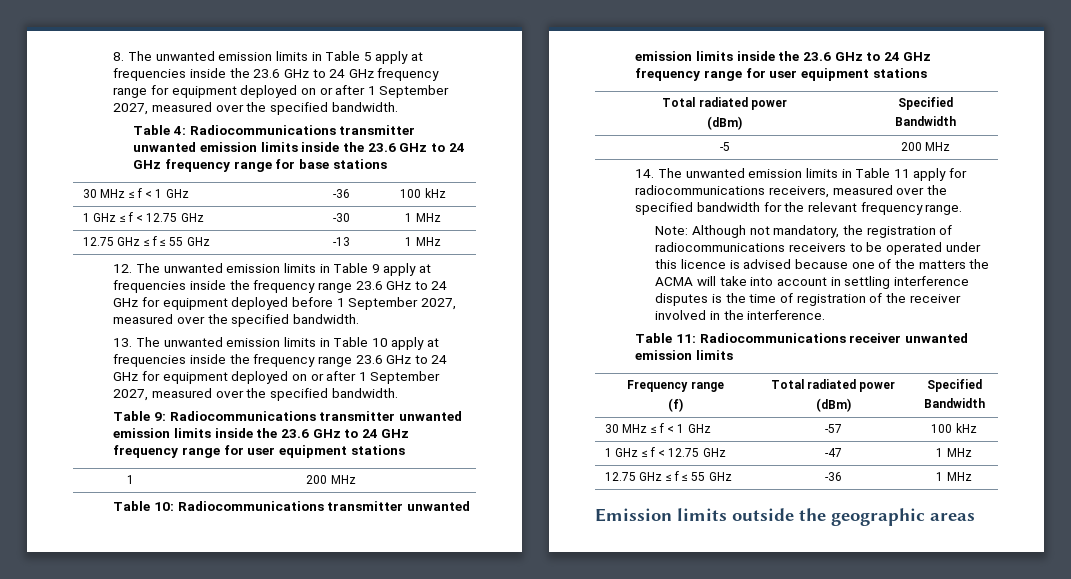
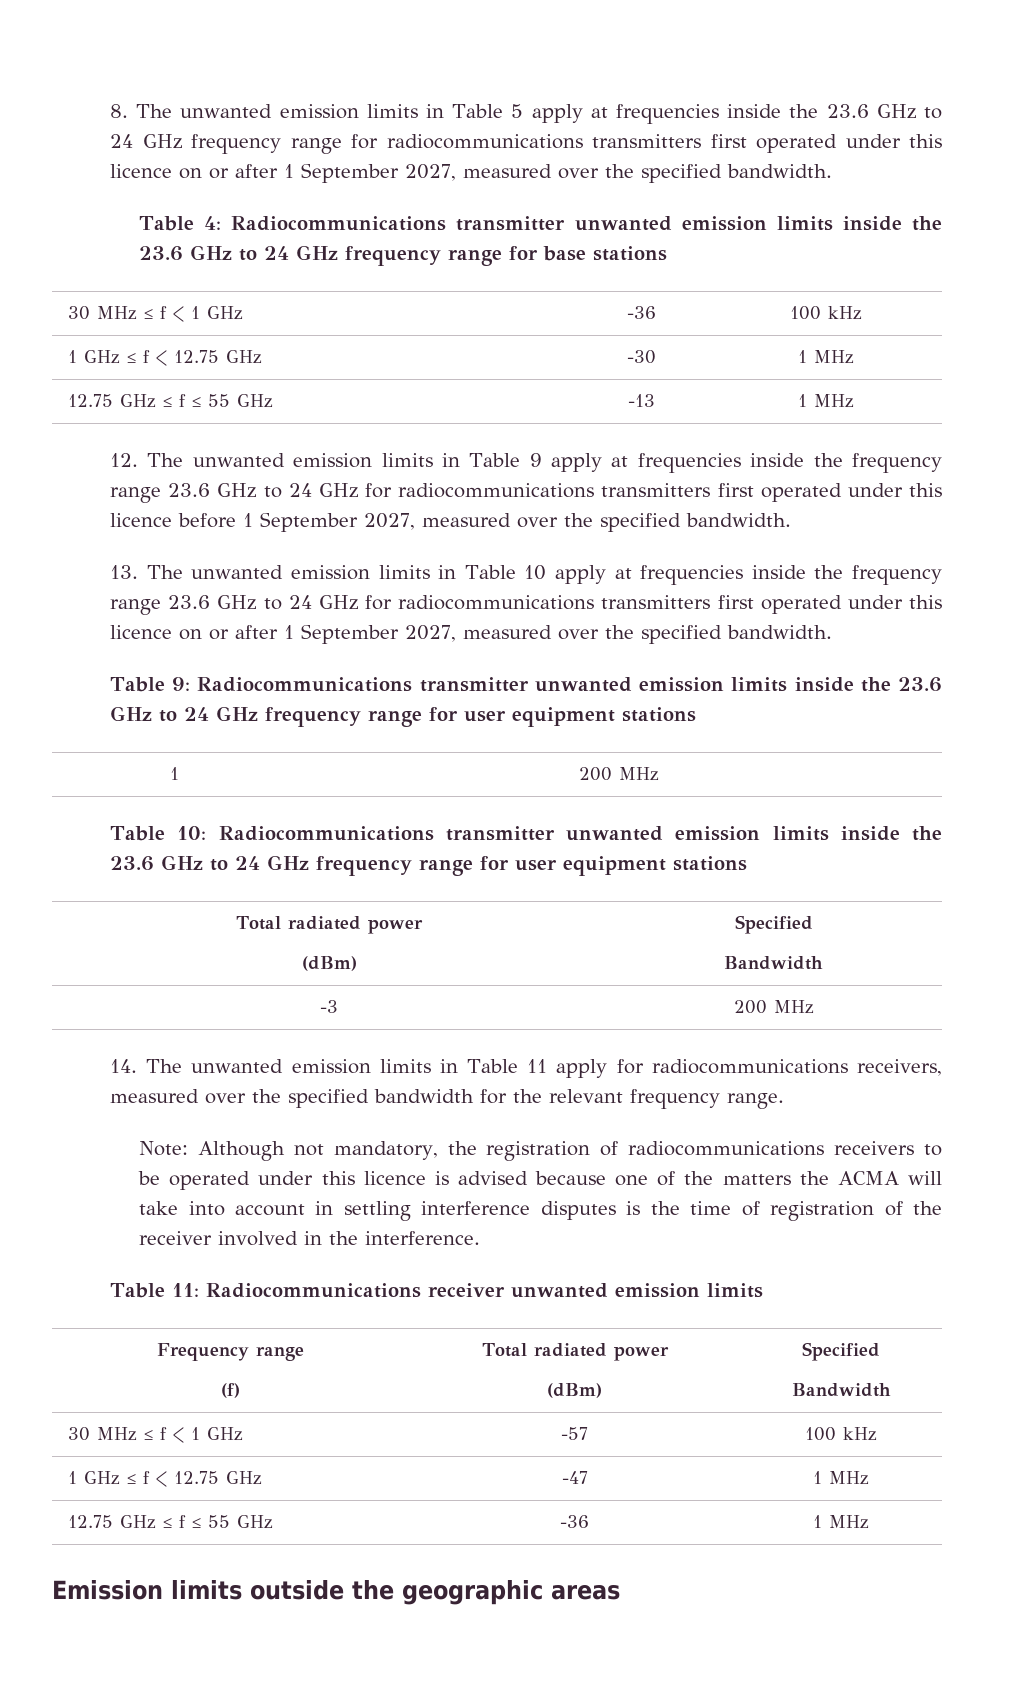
- 8. The unwanted emission limits in Table 5 apply at frequencies inside the 23.6 GHz to 24 GHz frequency range for equipment deployed on or after 1 September 2027, measured over the specified bandwidth.
+ 8. The unwanted emission limits in Table 5 apply at frequencies inside the 23.6 GHz to 24 GHz frequency range for radiocommunications transmitters first operated under this licence on or after 1 September 2027, measured over the specified bandwidth.
- 12. The unwanted emission limits in Table 9 apply at frequencies inside the frequency range 23.6 GHz to 24 GHz for equipment deployed before 1 September 2027, measured over the specified bandwidth.
+ 12. The unwanted emission limits in Table 9 apply at frequencies inside the frequency range 23.6 GHz to 24 GHz for radiocommunications transmitters first operated under this licence before 1 September 2027, measured over the specified bandwidth.
- 13. The unwanted emission limits in Table 10 apply at frequencies inside the frequency range 23.6 GHz to 24 GHz for equipment deployed on or after 1 September 2027, measured over the specified bandwidth.
+ 13. The unwanted emission limits in Table 10 apply at frequencies inside the frequency range 23.6 GHz to 24 GHz for radiocommunications transmitters first operated under this licence on or after 1 September 2027, measured over the specified bandwidth.
- -5 | 200 MHz
+ -3 | 200 MHz

